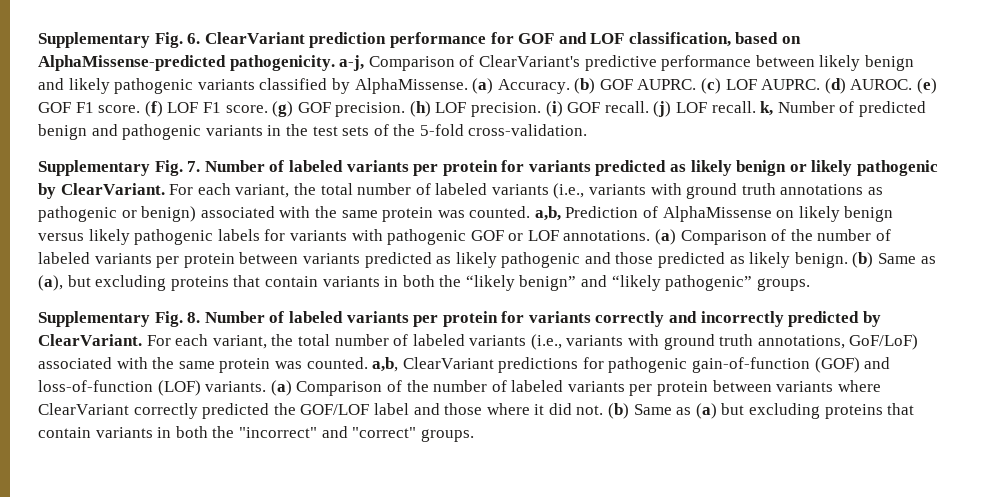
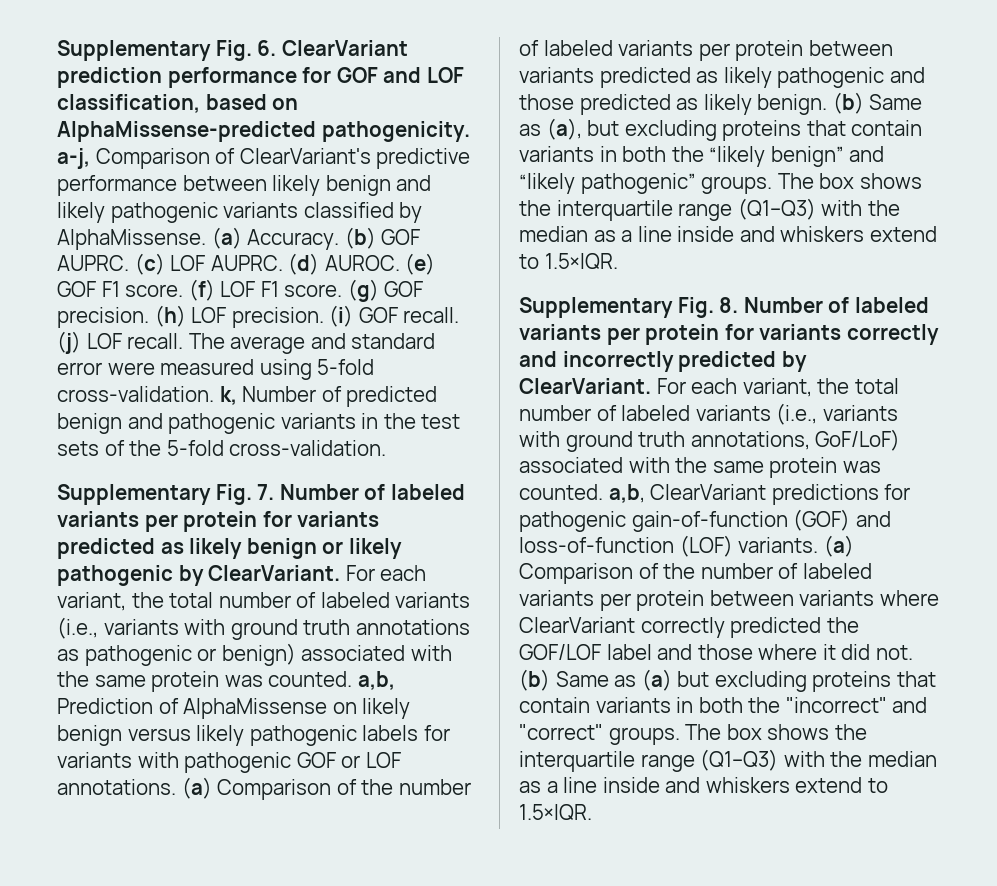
- (j) LOF recall. k, Number of predicted benign and pathogenic variants in the test sets of the 5-fold cross-validation.
+ (j) LOF recall. The average and standard error were measured using 5-fold cross-validation. k, Number of predicted benign and pathogenic variants in the test sets of the 5-fold cross-validation.
- (b) Same as (a), but excluding proteins that contain variants in both the “likely benign” and “likely pathogenic” groups.
+ (b) Same as (a), but excluding proteins that contain variants in both the “likely benign” and “likely pathogenic” groups. The box shows the interquartile range (Q1–Q3) with the median as a line inside and whiskers extend to 1.5×IQR.
- (b) Same as (a) but excluding proteins that contain variants in both the "incorrect" and "correct" groups.
+ (b) Same as (a) but excluding proteins that contain variants in both the "incorrect" and "correct" groups. The box shows the interquartile range (Q1–Q3) with the median as a line inside and whiskers extend to 1.5×IQR.

